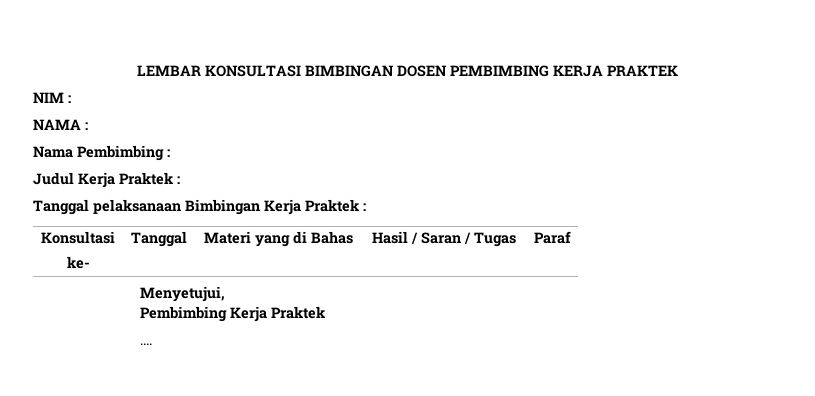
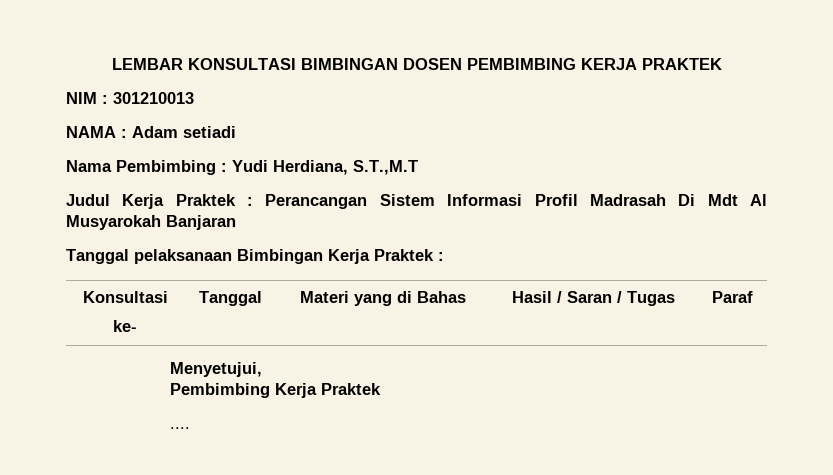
- NIM :
+ NIM : 301210013
- NAMA :
+ NAMA : Adam setiadi
- Nama Pembimbing :
+ Nama Pembimbing : Yudi Herdiana, S.T.,M.T
- Judul Kerja Praktek :
+ Judul Kerja Praktek : Perancangan Sistem Informasi Profil Madrasah Di Mdt Al Musyarokah Banjaran

